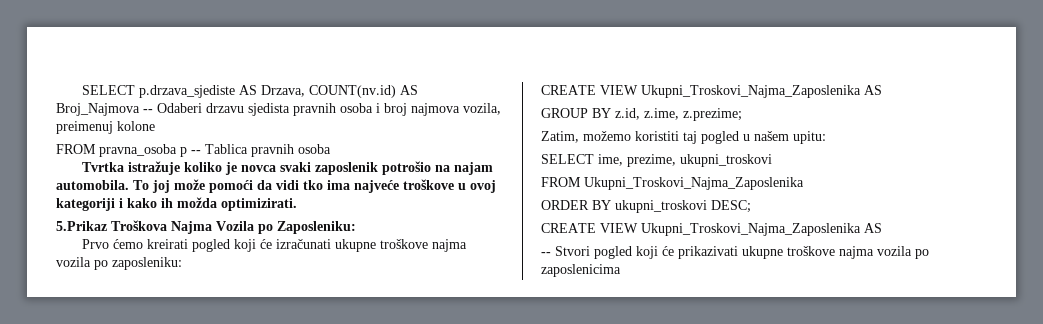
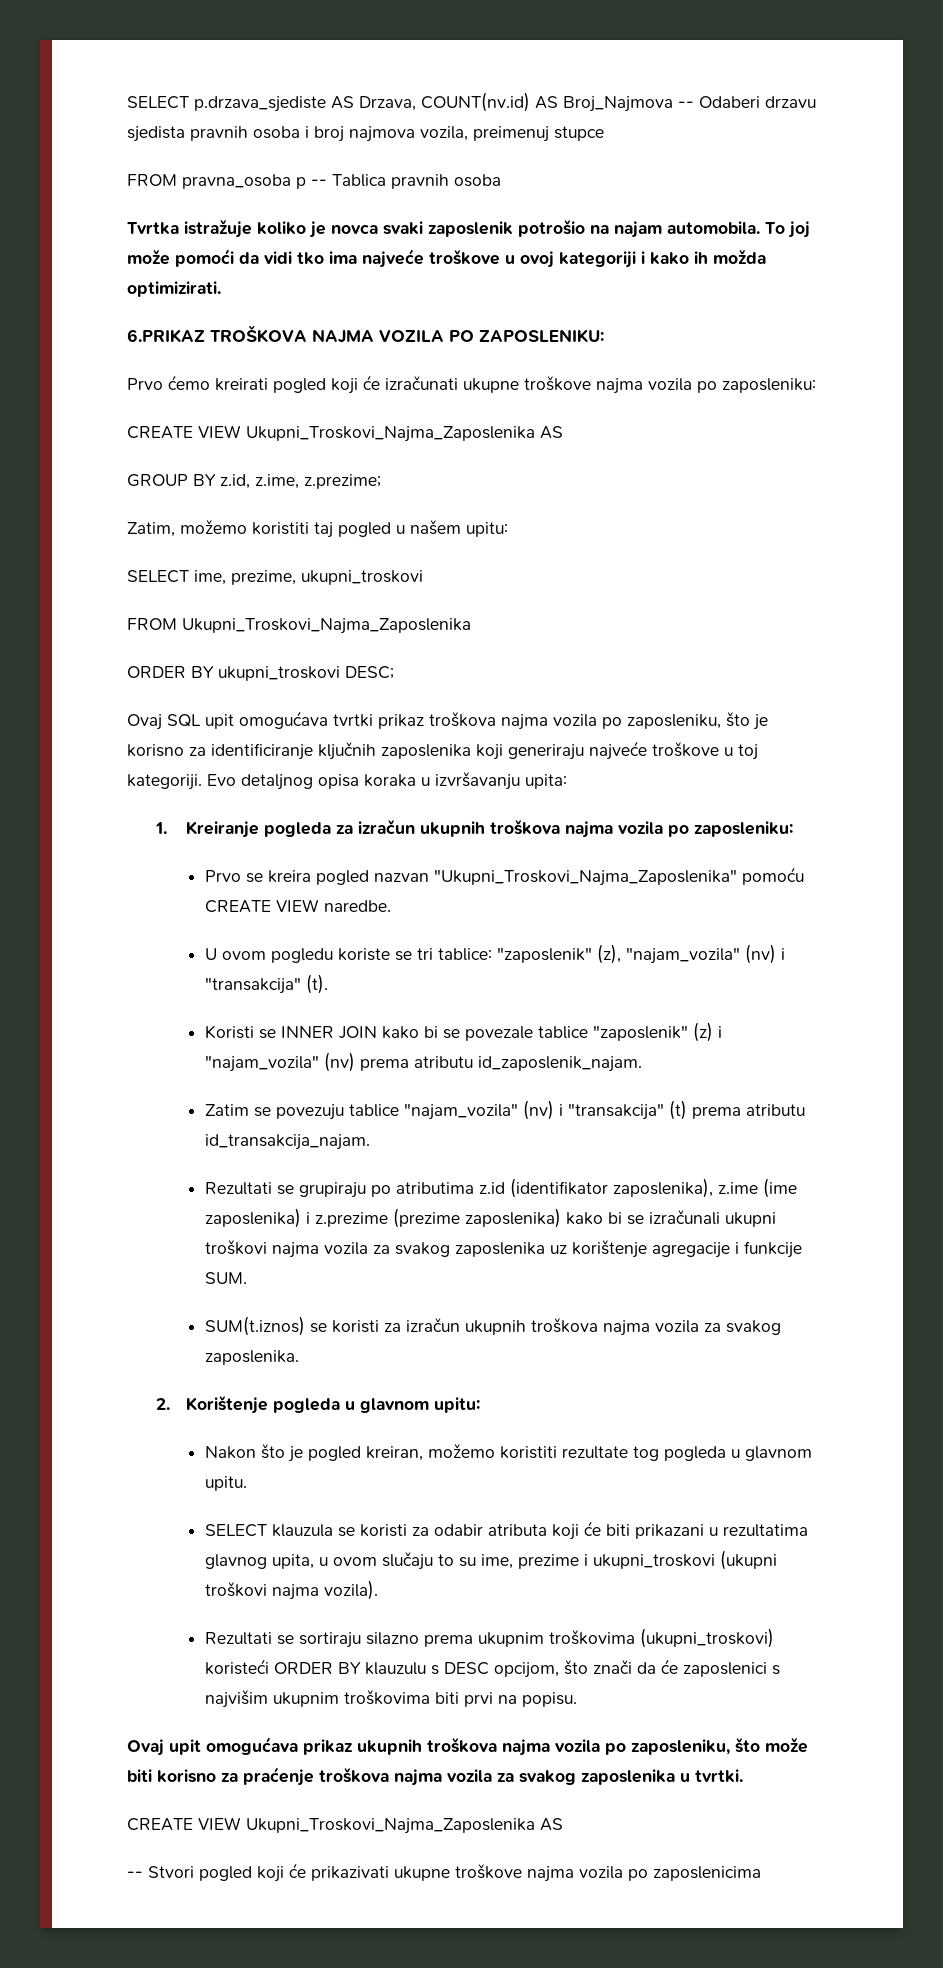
- SELECT p.drzava_sjediste AS Drzava, COUNT(nv.id) AS Broj_Najmova -- Odaberi drzavu sjedista pravnih osoba i broj najmova vozila, preimenuj kolone
+ SELECT p.drzava_sjediste AS Drzava, COUNT(nv.id) AS Broj_Najmova -- Odaberi drzavu sjedista pravnih osoba i broj najmova vozila, preimenuj stupce
- 5.Prikaz Troškova Najma Vozila po Zaposleniku:
+ 6.PRIKAZ TROŠKOVA NAJMA VOZILA PO ZAPOSLENIKU:
+ Ovaj SQL upit omogućava tvrtki prikaz troškova najma vozila po zaposleniku, što je korisno za identificiranje ključnih zaposlenika koji generiraju najveće troškove u toj kategoriji. Evo detaljnog opisa koraka u izvršavanju upita:
+ 1. Kreiranje pogleda za izračun ukupnih troškova najma vozila po zaposleniku:
+ Prvo se kreira pogled nazvan "Ukupni_Troskovi_Najma_Zaposlenika" pomoću CREATE VIEW naredbe.
+ U ovom pogledu koriste se tri tablice: "zaposlenik" (z), "najam_vozila" (nv) i "transakcija" (t).
+ Koristi se INNER JOIN kako bi se povezale tablice "zaposlenik" (z) i "najam_vozila" (nv) prema atributu id_zaposlenik_najam.
+ Zatim se povezuju tablice "najam_vozila" (nv) i "transakcija" (t) prema atributu id_transakcija_najam.
+ Rezultati se grupiraju po atributima z.id (identifikator zaposlenika), z.ime (ime zaposlenika) i z.prezime (prezime zaposlenika) kako bi se izračunali ukupni troškovi najma vozila za svakog zaposlenika uz korištenje agregacije i funkcije SUM.
+ SUM(t.iznos) se koristi za izračun ukupnih troškova najma vozila za svakog zaposlenika.
+ 2. Korištenje pogleda u glavnom upitu:
+ Nakon što je pogled kreiran, možemo koristiti rezultate tog pogleda u glavnom upitu.
+ SELECT klauzula se koristi za odabir atributa koji će biti prikazani u rezultatima glavnog upita, u ovom slučaju to su ime, prezime i ukupni_troskovi (ukupni troškovi najma vozila).
+ Rezultati se sortiraju silazno prema ukupnim troškovima (ukupni_troskovi) koristeći ORDER BY klauzulu s DESC opcijom, što znači da će zaposlenici s najvišim ukupnim troškovima biti prvi na popisu.
+ Ovaj upit omogućava prikaz ukupnih troškova najma vozila po zaposleniku, što može biti korisno za praćenje troškova najma vozila za svakog zaposlenika u tvrtki.

